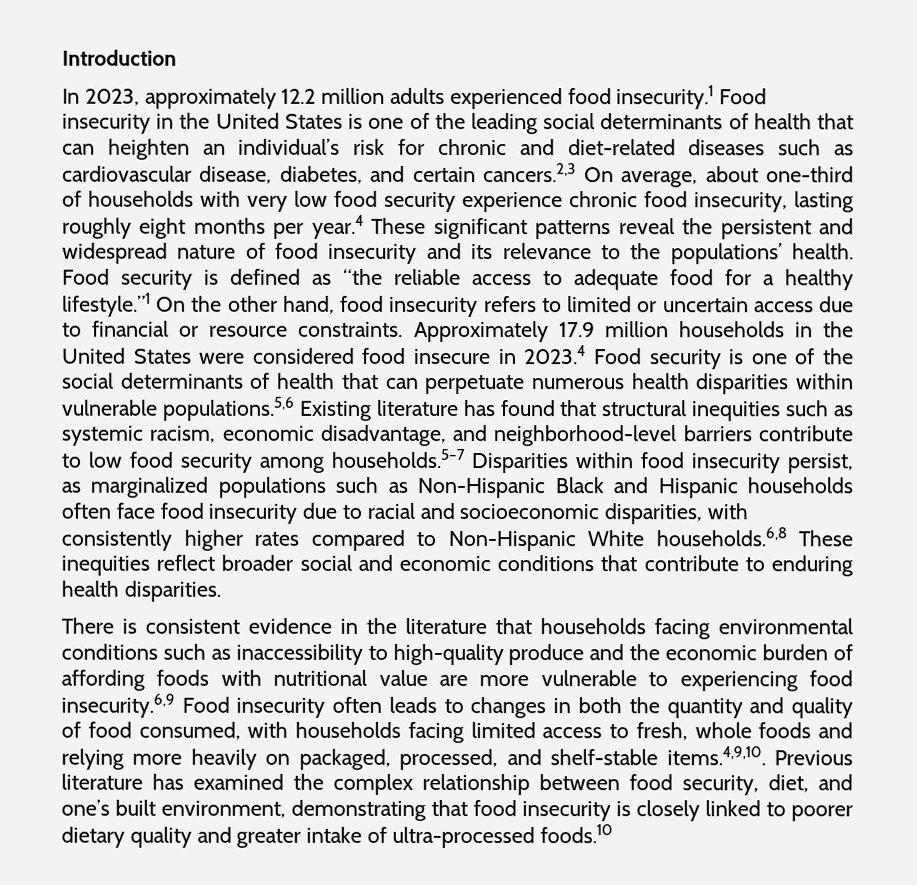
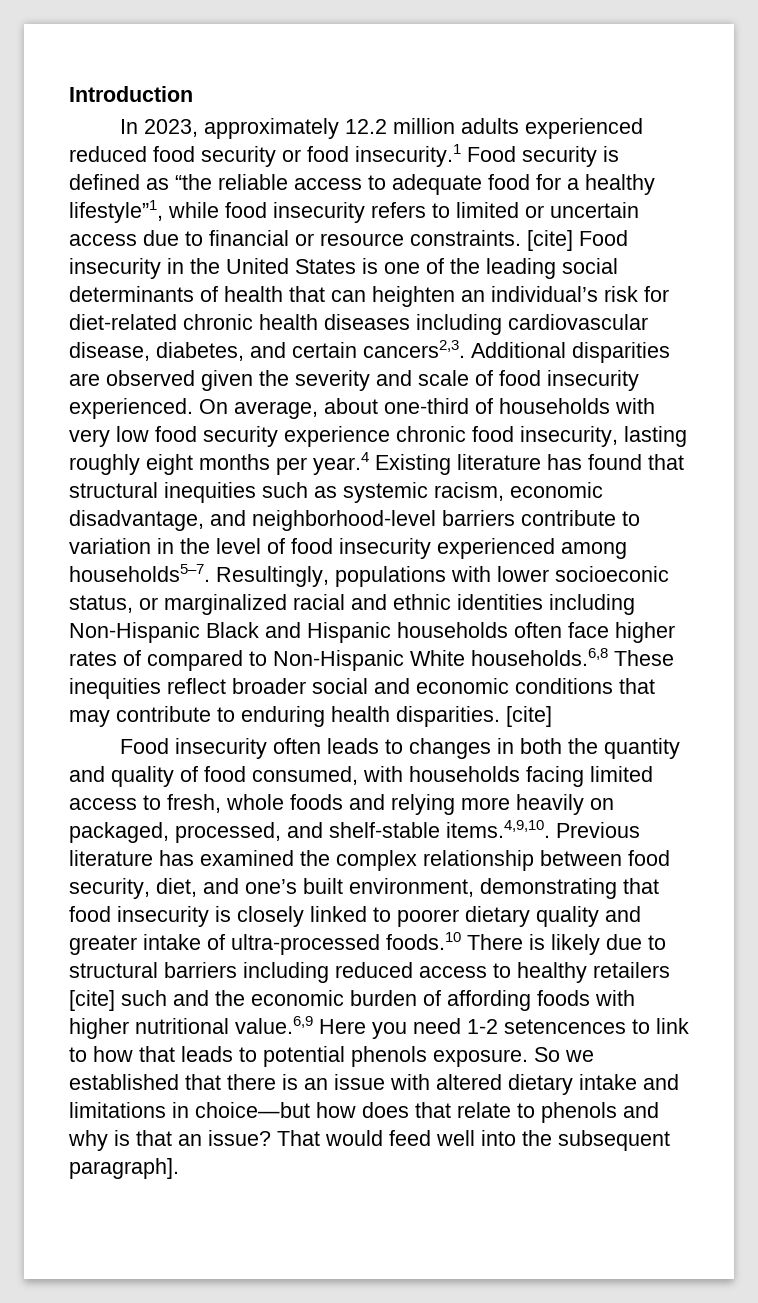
- In 2023, approximately 12.2 million adults experienced food insecurity.1 Food insecurity in the United States is one of the leading social determinants of health that can heighten an individual’s risk for chronic and diet-related diseases such as cardiovascular disease, diabetes, and certain cancers.2,3 On average, about one-third of households with very low food security experience chronic food insecurity, lasting roughly eight months per year.4 These significant patterns reveal the persistent and widespread nature of food insecurity and its relevance to the populations’ health. Food security is defined as “the reliable access to adequate food for a healthy lifestyle.”1 On the other hand, food insecurity refers to limited or uncertain access due to financial or resource constraints. Approximately 17.9 million households in the United States were considered food insecure in 2023.4 Food security is one of the social determinants of health that can perpetuate numerous health disparities within vulnerable populations.5,6 Existing literature has found that structural inequities such as systemic racism, economic disadvantage, and neighborhood-level barriers contribute to low food security among households.5–7 Disparities within food insecurity persist, as marginalized populations such as Non-Hispanic Black and Hispanic households often face food insecurity due to racial and socioeconomic disparities, with consistently higher rates compared to Non-Hispanic White households.6,8 These inequities reflect broader social and economic conditions that contribute to enduring health disparities.
- There is consistent evidence in the literature that households facing environmental conditions such as inaccessibility to high-quality produce and the economic burden of affording foods with nutritional value are more vulnerable to experiencing food insecurity.6,9 Food insecurity often leads to changes in both the quantity and quality of food consumed, with households facing limited access to fresh, whole foods and relying more heavily on packaged, processed, and shelf-stable items.4,9,10. Previous literature has examined the complex relationship between food security, diet, and one’s built environment, demonstrating that food insecurity is closely linked to poorer dietary quality and greater intake of ultra-processed foods.10
+ In 2023, approximately 12.2 million adults experienced reduced food security or food insecurity.1 Food security is defined as “the reliable access to adequate food for a healthy lifestyle”1, while food insecurity refers to limited or uncertain access due to financial or resource constraints. [cite] Food insecurity in the United States is one of the leading social determinants of health that can heighten an individual’s risk for diet-related chronic health diseases including cardiovascular disease, diabetes, and certain cancers2,3. Additional disparities are observed given the severity and scale of food insecurity experienced. On average, about one-third of households with very low food security experience chronic food insecurity, lasting roughly eight months per year.4 Existing literature has found that structural inequities such as systemic racism, economic disadvantage, and neighborhood-level barriers contribute to variation in the level of food insecurity experienced among households5–7. Resultingly, populations with lower socioeconic status, or marginalized racial and ethnic identities including Non-Hispanic Black and Hispanic households often face higher rates of compared to Non-Hispanic White households.6,8 These inequities reflect broader social and economic conditions that may contribute to enduring health disparities. [cite]
+ Food insecurity often leads to changes in both the quantity and quality of food consumed, with households facing limited access to fresh, whole foods and relying more heavily on packaged, processed, and shelf-stable items.4,9,10. Previous literature has examined the complex relationship between food security, diet, and one’s built environment, demonstrating that food insecurity is closely linked to poorer dietary quality and greater intake of ultra-processed foods.10 There is likely due to structural barriers including reduced access to healthy retailers [cite] such and the economic burden of affording foods with higher nutritional value.6,9 Here you need 1-2 setencences to link to how that leads to potential phenols exposure. So we established that there is an issue with altered dietary intake and limitations in choice—but how does that relate to phenols and why is that an issue? That would feed well into the subsequent paragraph].

